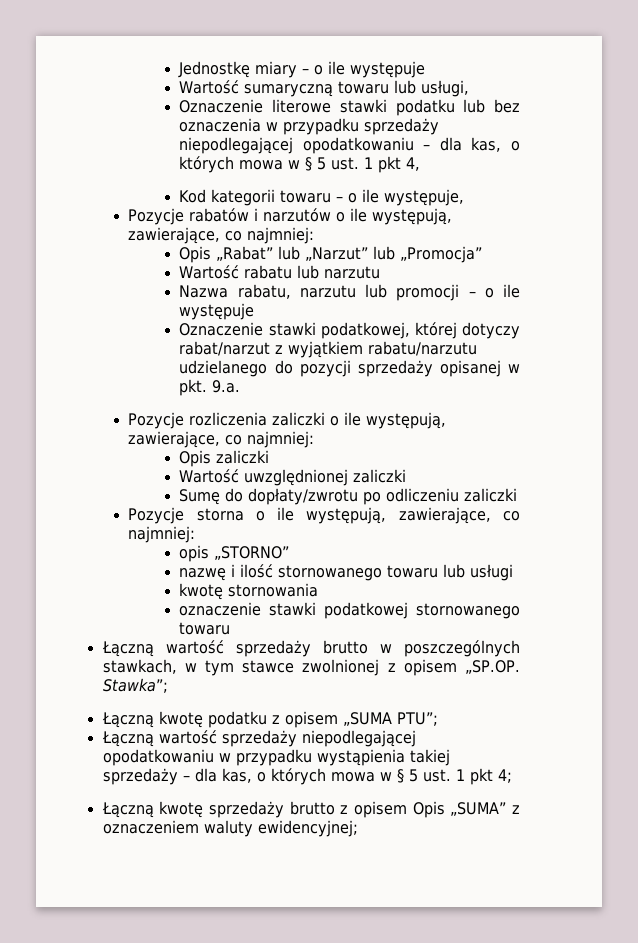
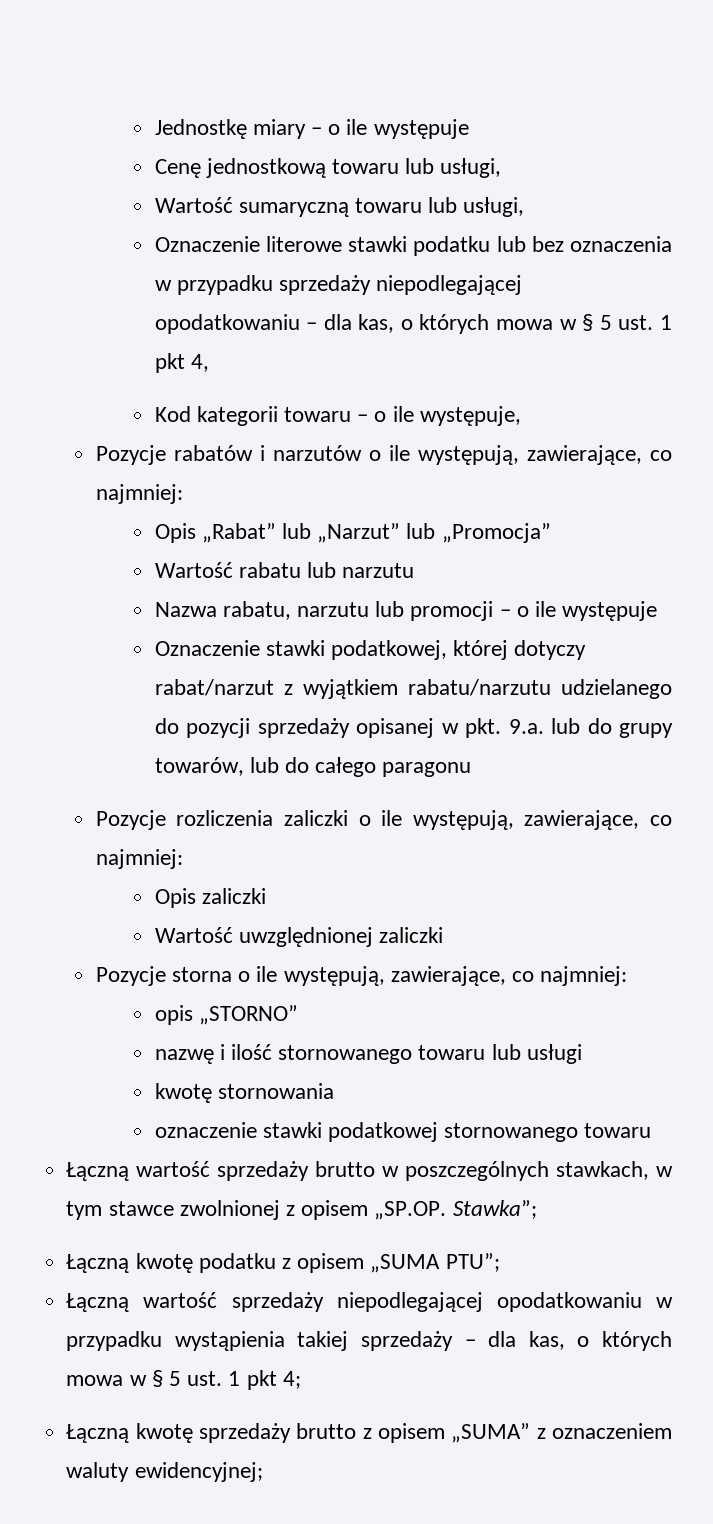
+ Cenę jednostkową towaru lub usługi,
- Oznaczenie stawki podatkowej, której dotyczy rabat/narzut z wyjątkiem rabatu/narzutu udzielanego do pozycji sprzedaży opisanej w pkt. 9.a.
+ Oznaczenie stawki podatkowej, której dotyczy rabat/narzut z wyjątkiem rabatu/narzutu udzielanego do pozycji sprzedaży opisanej w pkt. 9.a. lub do grupy towarów, lub do całego paragonu
- Sumę do dopłaty/zwrotu po odliczeniu zaliczki
- Łączną kwotę sprzedaży brutto z opisem Opis „SUMA” z oznaczeniem waluty ewidencyjnej;
+ Łączną kwotę sprzedaży brutto z opisem „SUMA” z oznaczeniem waluty ewidencyjnej;

